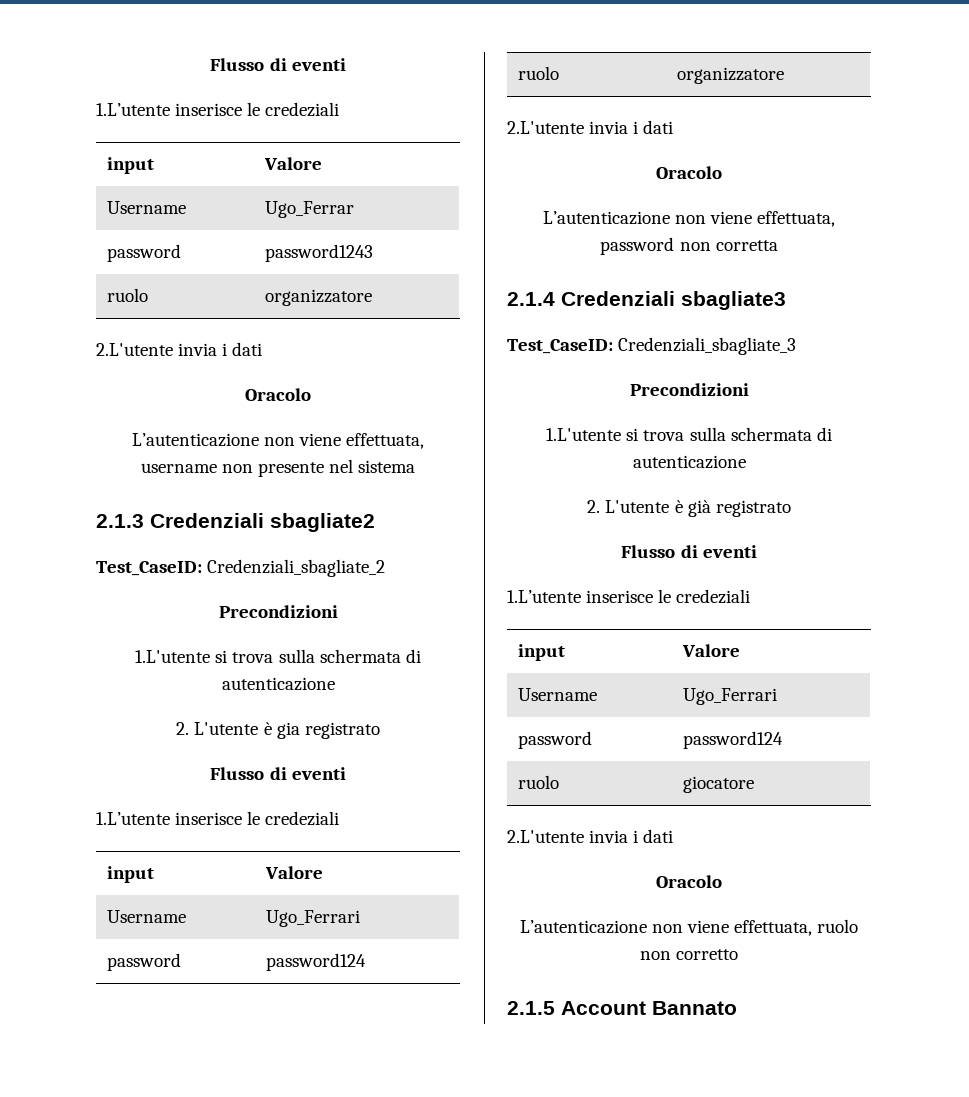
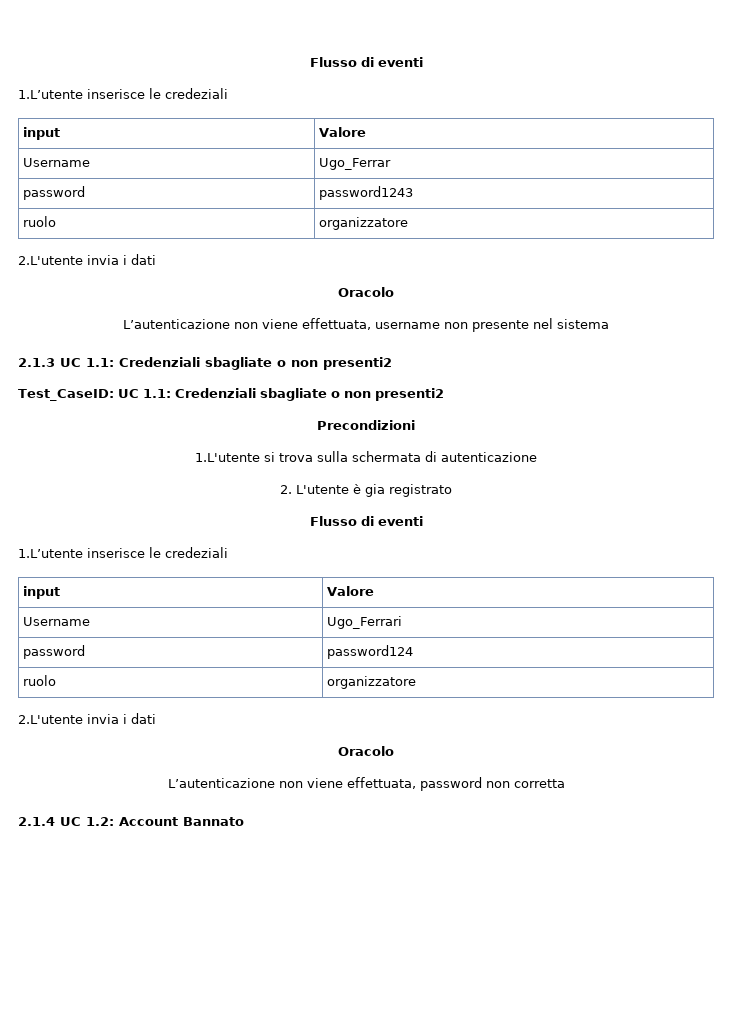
- 2.1.3 Credenziali sbagliate2
- Test_CaseID: Credenziali_sbagliate_2
+ 2.1.3 UC 1.1: Credenziali sbagliate o non presenti2
+ Test_CaseID: UC 1.1: Credenziali sbagliate o non presenti2
- 2.1.4 Credenziali sbagliate3
- Test_CaseID: Credenziali_sbagliate_3
- Precondizioni
- 1.L'utente si trova sulla schermata di autenticazione
- 2. L'utente è già registrato
- Flusso di eventi
- 1.L’utente inserisce le credeziali
- input | Valore
- Username | Ugo_Ferrari
- password | password124
- ruolo | giocatore
- 2.L'utente invia i dati
- Oracolo
- L’autenticazione non viene effettuata, ruolo non corretto
- 2.1.5 Account Bannato
+ 2.1.4 UC 1.2: Account Bannato

